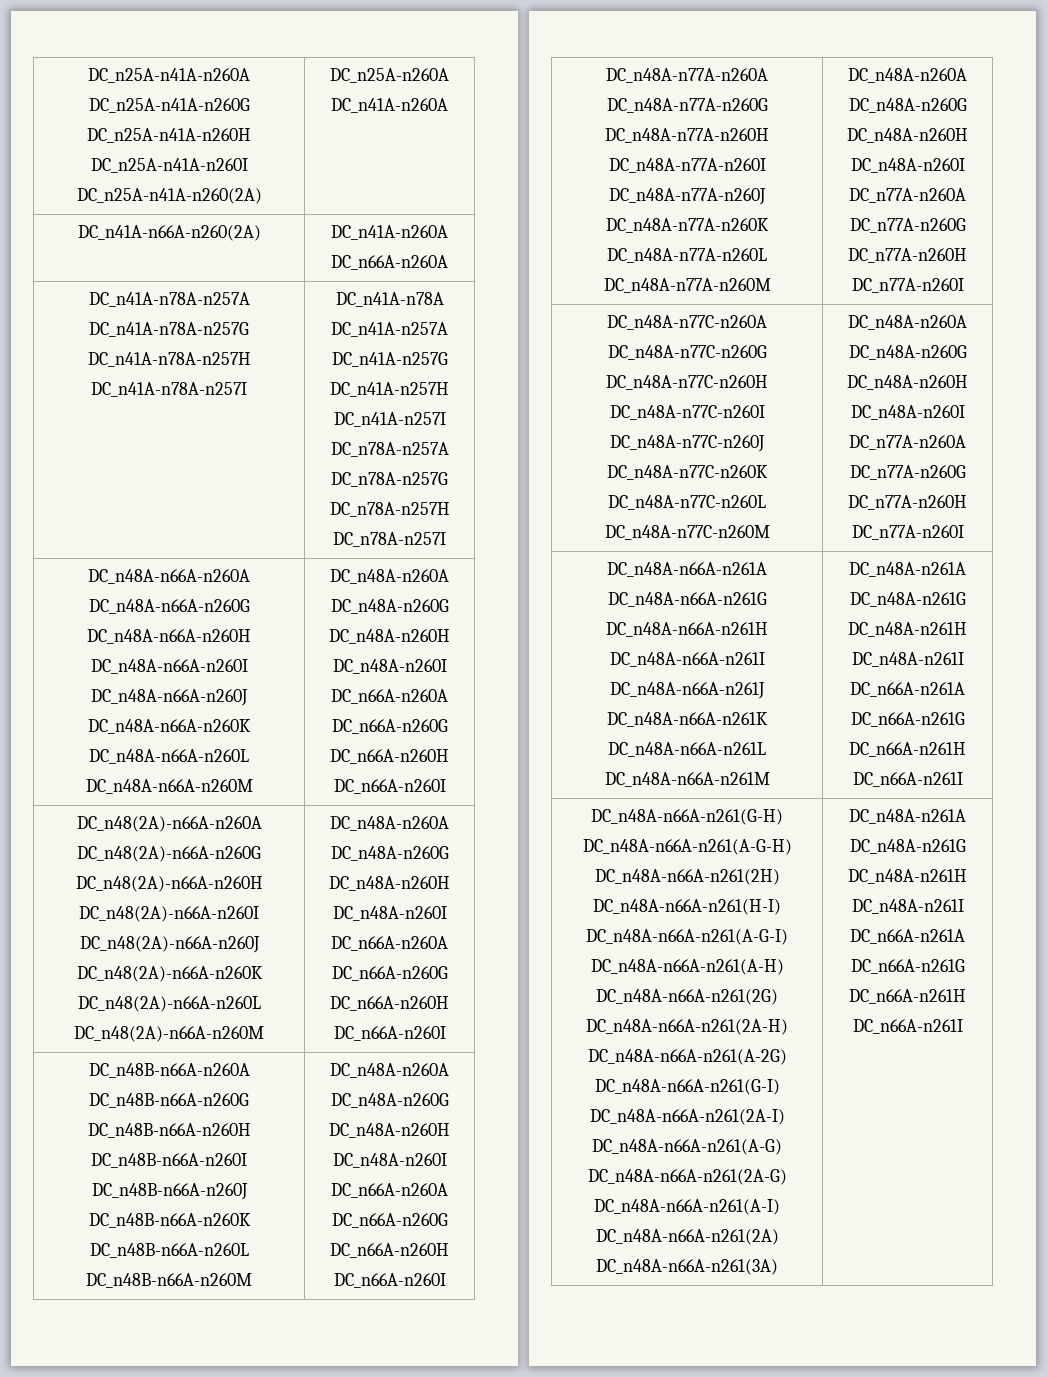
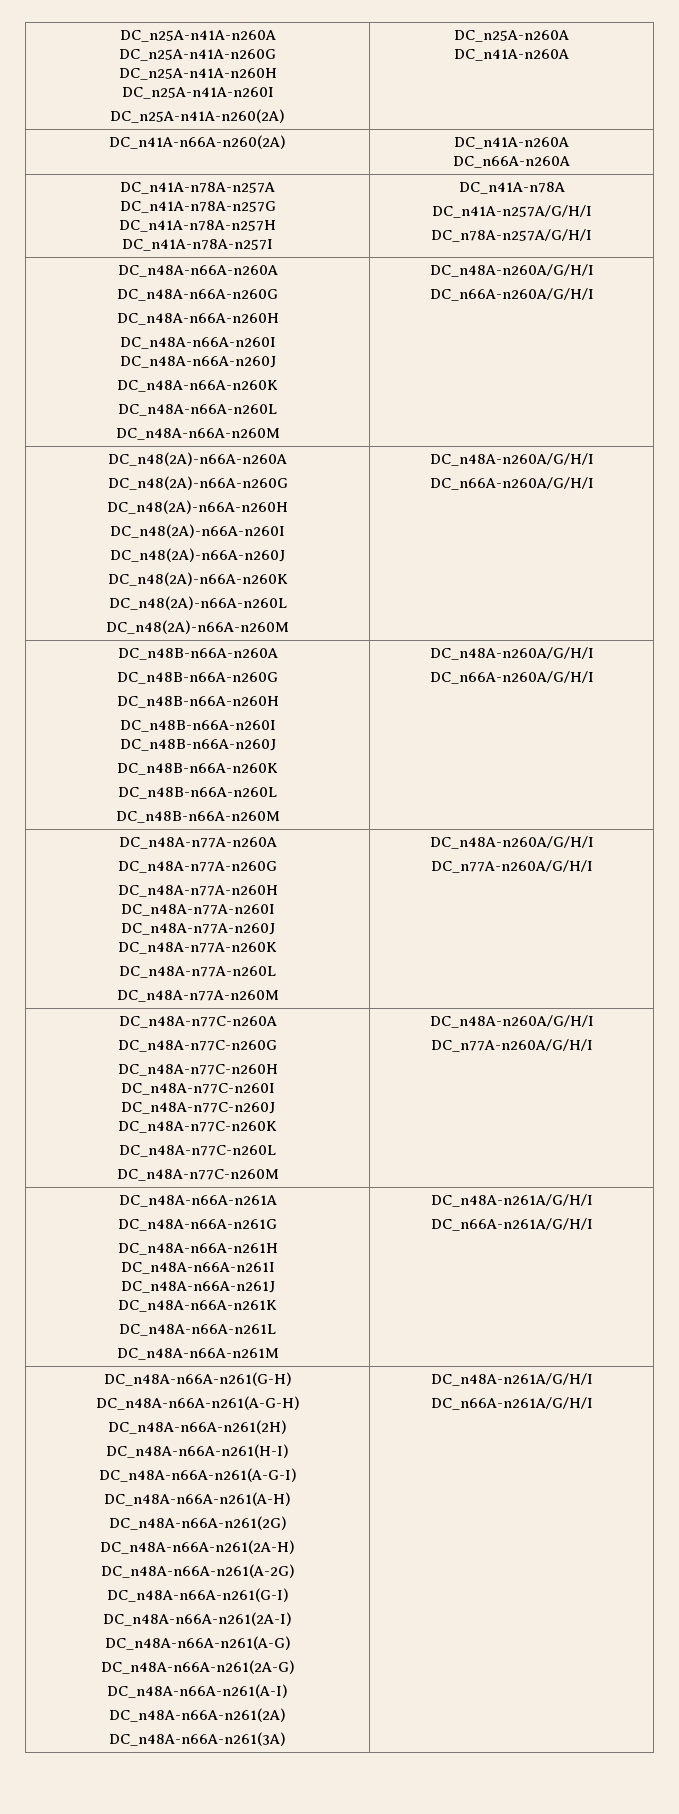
  DC_n41A-n78A-n257A
  DC_n41A-n78A-n257G
  DC_n41A-n78A-n257H
  DC_n41A-n78A-n257I | DC_n41A-n78A
- DC_n41A-n257A
- DC_n41A-n257G
- DC_n41A-n257H
- DC_n41A-n257I
- DC_n78A-n257A
- DC_n78A-n257G
- DC_n78A-n257H
- DC_n78A-n257I
+ DC_n41A-n257A/G/H/I
+ DC_n78A-n257A/G/H/I
  DC_n48A-n66A-n260A
  DC_n48A-n66A-n260G
  DC_n48A-n66A-n260H
  DC_n48A-n66A-n260I
  DC_n48A-n66A-n260J
  DC_n48A-n66A-n260K
  DC_n48A-n66A-n260L
- DC_n48A-n66A-n260M | DC_n48A-n260A
- DC_n48A-n260G
- DC_n48A-n260H
- DC_n48A-n260I
- DC_n66A-n260A
- DC_n66A-n260G
- DC_n66A-n260H
- DC_n66A-n260I
+ DC_n48A-n66A-n260M | DC_n48A-n260A/G/H/I
+ DC_n66A-n260A/G/H/I
  DC_n48(2A)-n66A-n260A
  DC_n48(2A)-n66A-n260G
  DC_n48(2A)-n66A-n260H
  DC_n48(2A)-n66A-n260I
  DC_n48(2A)-n66A-n260J
  DC_n48(2A)-n66A-n260K
  DC_n48(2A)-n66A-n260L
- DC_n48(2A)-n66A-n260M | DC_n48A-n260A
- DC_n48A-n260G
- DC_n48A-n260H
- DC_n48A-n260I
- DC_n66A-n260A
- DC_n66A-n260G
- DC_n66A-n260H
- DC_n66A-n260I
+ DC_n48(2A)-n66A-n260M | DC_n48A-n260A/G/H/I
+ DC_n66A-n260A/G/H/I
  DC_n48B-n66A-n260A
  DC_n48B-n66A-n260G
  DC_n48B-n66A-n260H
  DC_n48B-n66A-n260I
  DC_n48B-n66A-n260J
  DC_n48B-n66A-n260K
  DC_n48B-n66A-n260L
- DC_n48B-n66A-n260M | DC_n48A-n260A
- DC_n48A-n260G
- DC_n48A-n260H
- DC_n48A-n260I
- DC_n66A-n260A
- DC_n66A-n260G
- DC_n66A-n260H
- DC_n66A-n260I
+ DC_n48B-n66A-n260M | DC_n48A-n260A/G/H/I
+ DC_n66A-n260A/G/H/I
  DC_n48A-n77A-n260A
  DC_n48A-n77A-n260G
  DC_n48A-n77A-n260H
  DC_n48A-n77A-n260I
  DC_n48A-n77A-n260J
  DC_n48A-n77A-n260K
  DC_n48A-n77A-n260L
- DC_n48A-n77A-n260M | DC_n48A-n260A
- DC_n48A-n260G
- DC_n48A-n260H
- DC_n48A-n260I
- DC_n77A-n260A
- DC_n77A-n260G
- DC_n77A-n260H
- DC_n77A-n260I
+ DC_n48A-n77A-n260M | DC_n48A-n260A/G/H/I
+ DC_n77A-n260A/G/H/I
  DC_n48A-n77C-n260A
  DC_n48A-n77C-n260G
  DC_n48A-n77C-n260H
  DC_n48A-n77C-n260I
  DC_n48A-n77C-n260J
  DC_n48A-n77C-n260K
  DC_n48A-n77C-n260L
- DC_n48A-n77C-n260M | DC_n48A-n260A
- DC_n48A-n260G
- DC_n48A-n260H
- DC_n48A-n260I
- DC_n77A-n260A
- DC_n77A-n260G
- DC_n77A-n260H
- DC_n77A-n260I
+ DC_n48A-n77C-n260M | DC_n48A-n260A/G/H/I
+ DC_n77A-n260A/G/H/I
  DC_n48A-n66A-n261A
  DC_n48A-n66A-n261G
  DC_n48A-n66A-n261H
  DC_n48A-n66A-n261I
  DC_n48A-n66A-n261J
  DC_n48A-n66A-n261K
  DC_n48A-n66A-n261L
- DC_n48A-n66A-n261M | DC_n48A-n261A
- DC_n48A-n261G
- DC_n48A-n261H
- DC_n48A-n261I
- DC_n66A-n261A
- DC_n66A-n261G
- DC_n66A-n261H
- DC_n66A-n261I
+ DC_n48A-n66A-n261M | DC_n48A-n261A/G/H/I
+ DC_n66A-n261A/G/H/I
  DC_n48A-n66A-n261(G-H)
  DC_n48A-n66A-n261(A-G-H)
  DC_n48A-n66A-n261(2H)
  DC_n48A-n66A-n261(H-I)
  DC_n48A-n66A-n261(A-G-I)
  DC_n48A-n66A-n261(A-H)
  DC_n48A-n66A-n261(2G)
  DC_n48A-n66A-n261(2A-H)
  DC_n48A-n66A-n261(A-2G)
  DC_n48A-n66A-n261(G-I)
  DC_n48A-n66A-n261(2A-I)
  DC_n48A-n66A-n261(A-G)
  DC_n48A-n66A-n261(2A-G)
  DC_n48A-n66A-n261(A-I)
  DC_n48A-n66A-n261(2A)
- DC_n48A-n66A-n261(3A) | DC_n48A-n261A
- DC_n48A-n261G
- DC_n48A-n261H
- DC_n48A-n261I
- DC_n66A-n261A
- DC_n66A-n261G
- DC_n66A-n261H
- DC_n66A-n261I
+ DC_n48A-n66A-n261(3A) | DC_n48A-n261A/G/H/I
+ DC_n66A-n261A/G/H/I

